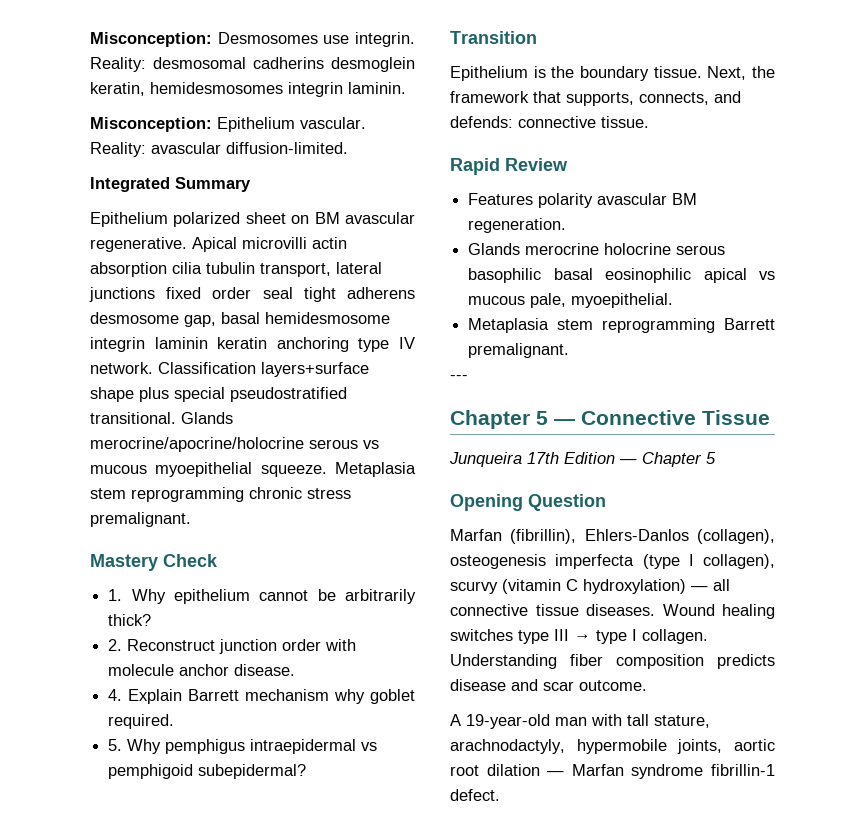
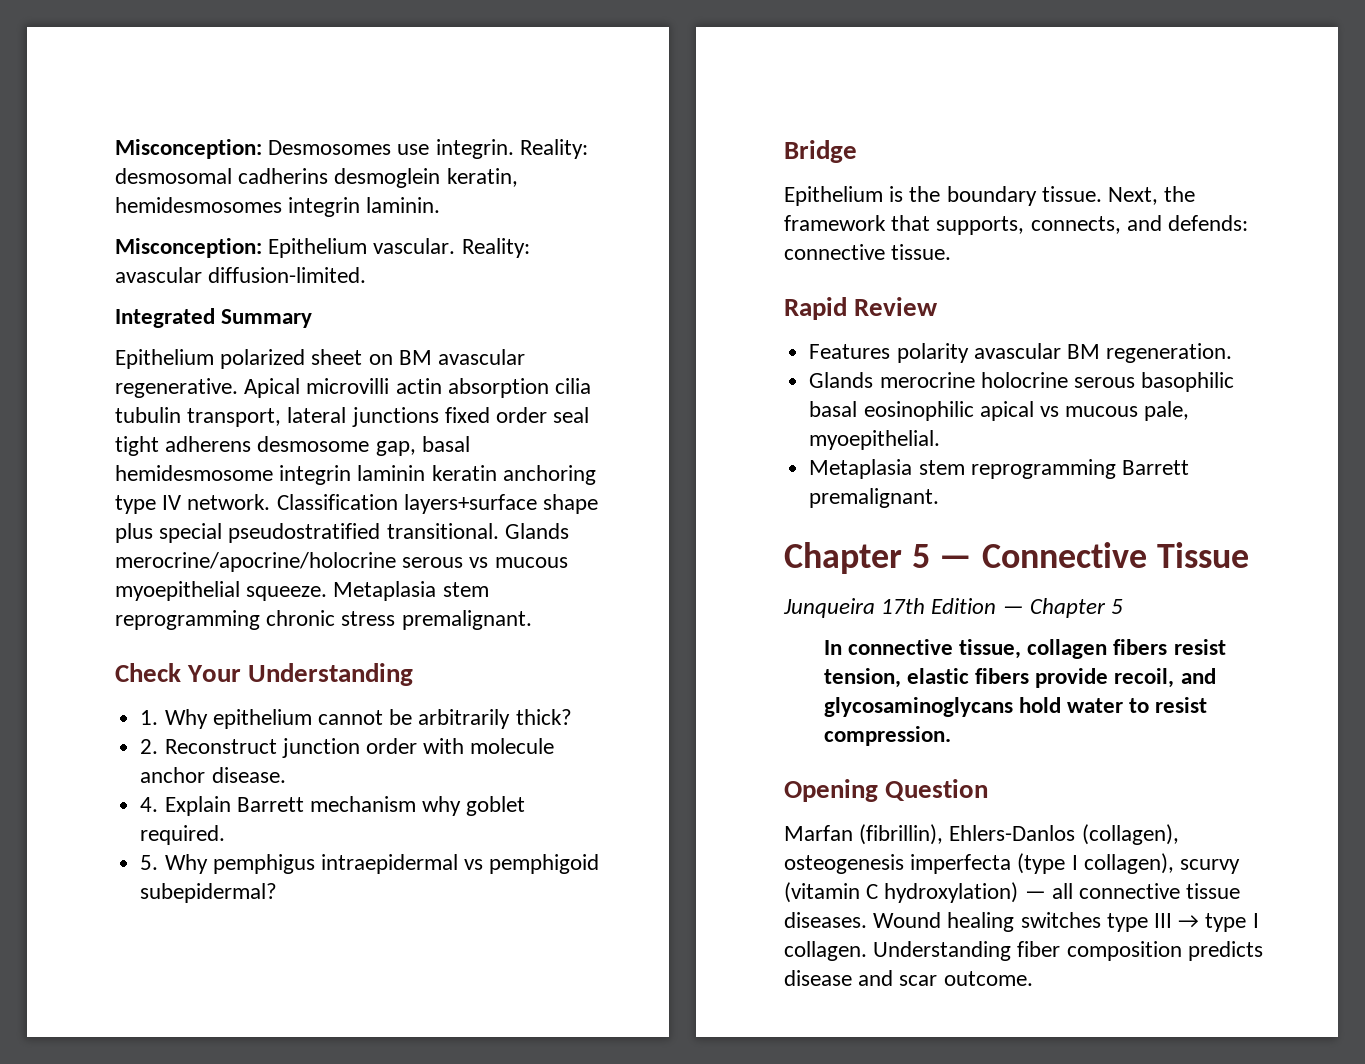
- Mastery Check
+ Check Your Understanding
- Transition
+ Bridge
- ---
+ In connective tissue, collagen fibers resist tension, elastic fibers provide recoil, and glycosaminoglycans hold water to resist compression.
- A 19-year-old man with tall stature, arachnodactyly, hypermobile joints, aortic root dilation — Marfan syndrome fibrillin-1 defect.

